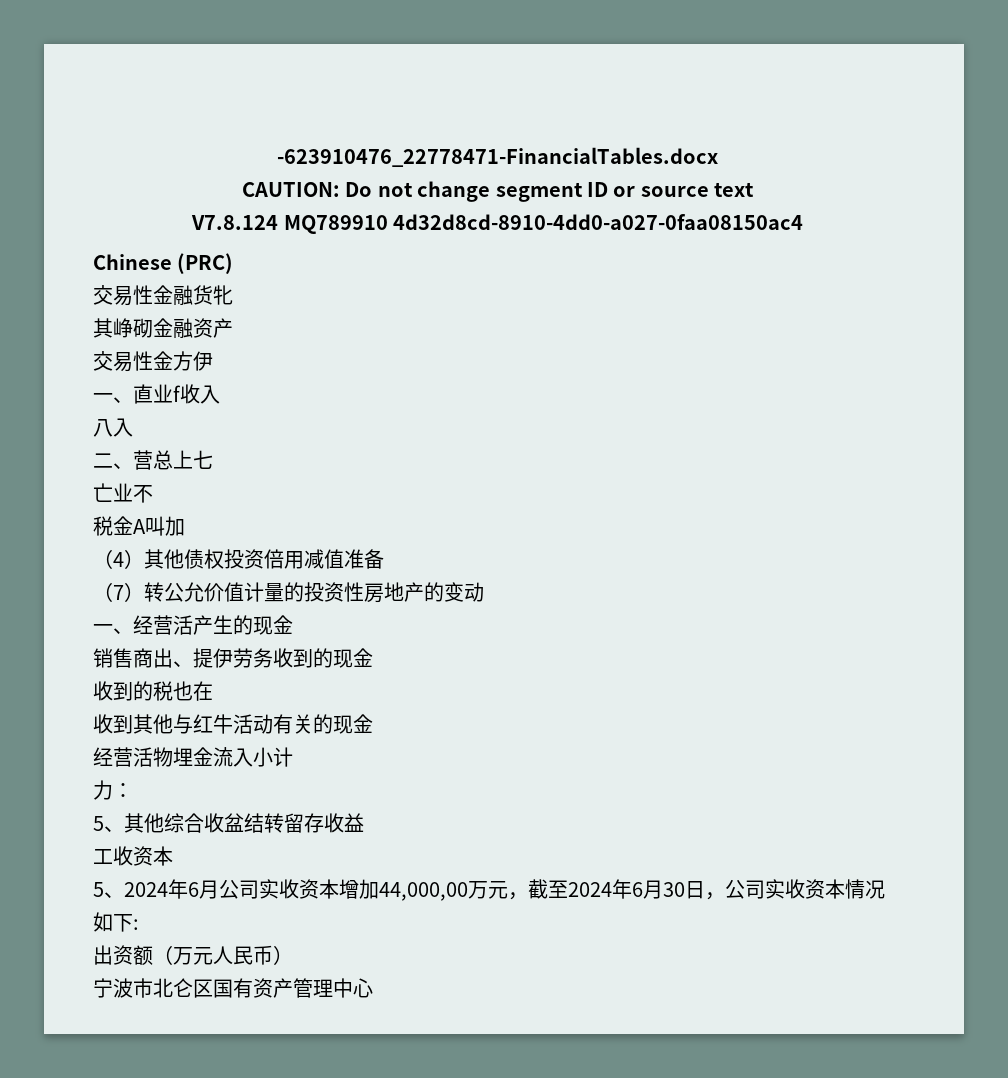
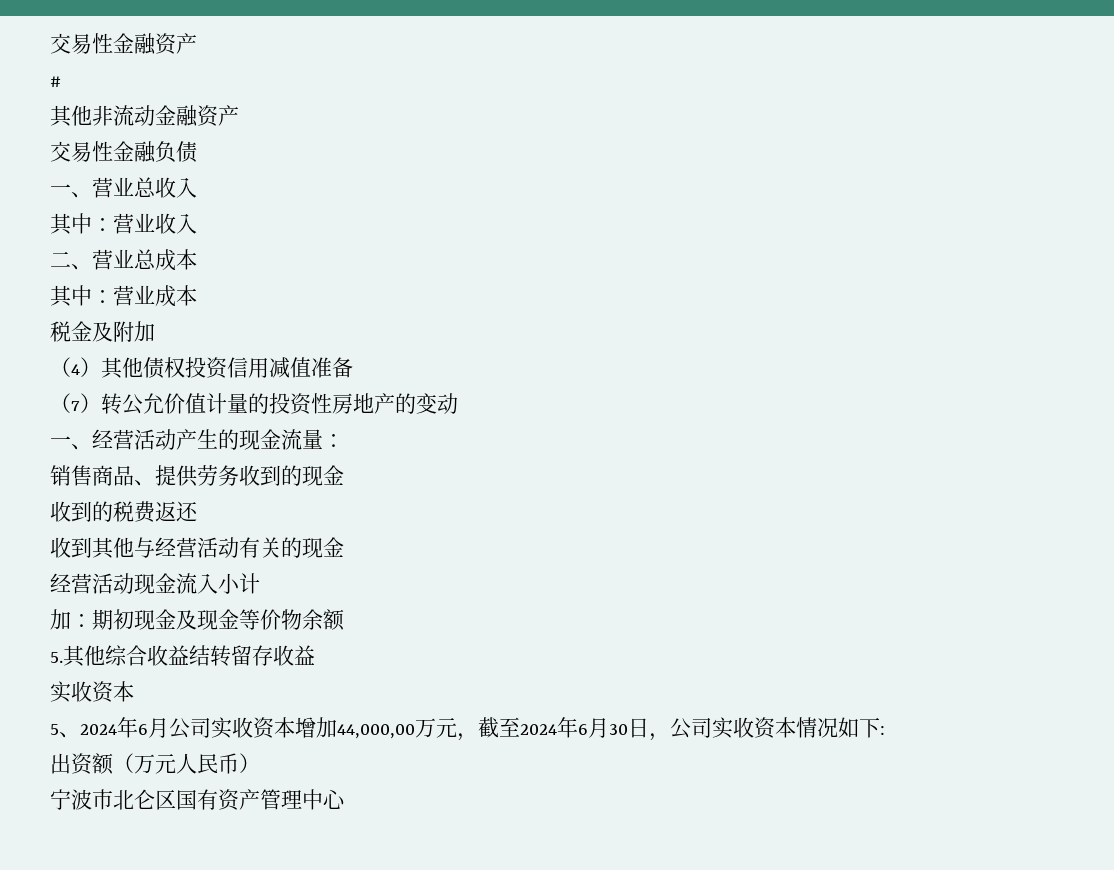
- -623910476_22778471-FinancialTables.docx
- CAUTION: Do not change segment ID or source text
- V7.8.124 MQ789910 4d32d8cd-8910-4dd0-a027-0faa08150ac4
- Chinese (PRC)
- 交易性金融货牝
- 其峥砌金融资产
+ 交易性金融资产
+ #
+ 其他非流动金融资产
- 交易性金方伊
- 一、直业f收入
- 八入
+ 交易性金融负债
+ 一、营业总收入
+ 其中：营业收入
- 二、营总上七
- 亡业不
+ 二、营业总成本
+ 其中：营业成本
- 税金A叫加
+ 税金及附加
- （4）其他债权投资倍用减值准备
+ （4）其他债权投资信用减值准备
- 一、经营活产生的现金
+ 一、经营活动产生的现金流量：
- 销售商出、提伊劳务收到的现金
+ 销售商品、提供劳务收到的现金
- 收到的税也在
+ 收到的税费返还
- 收到其他与红牛活动有关的现金
+ 收到其他与经营活动有关的现金
- 经营活物埋金流入小计
+ 经营活动现金流入小计
- 力：
- 5、其他综合收盆结转留存收益
- 工收资本
+ 加：期初现金及现金等价物余额
+ 5.其他综合收益结转留存收益
+ 实收资本

